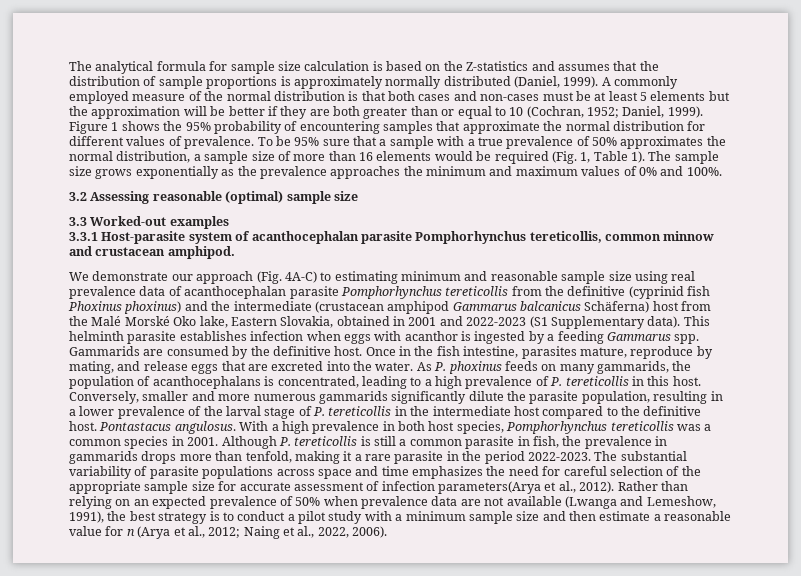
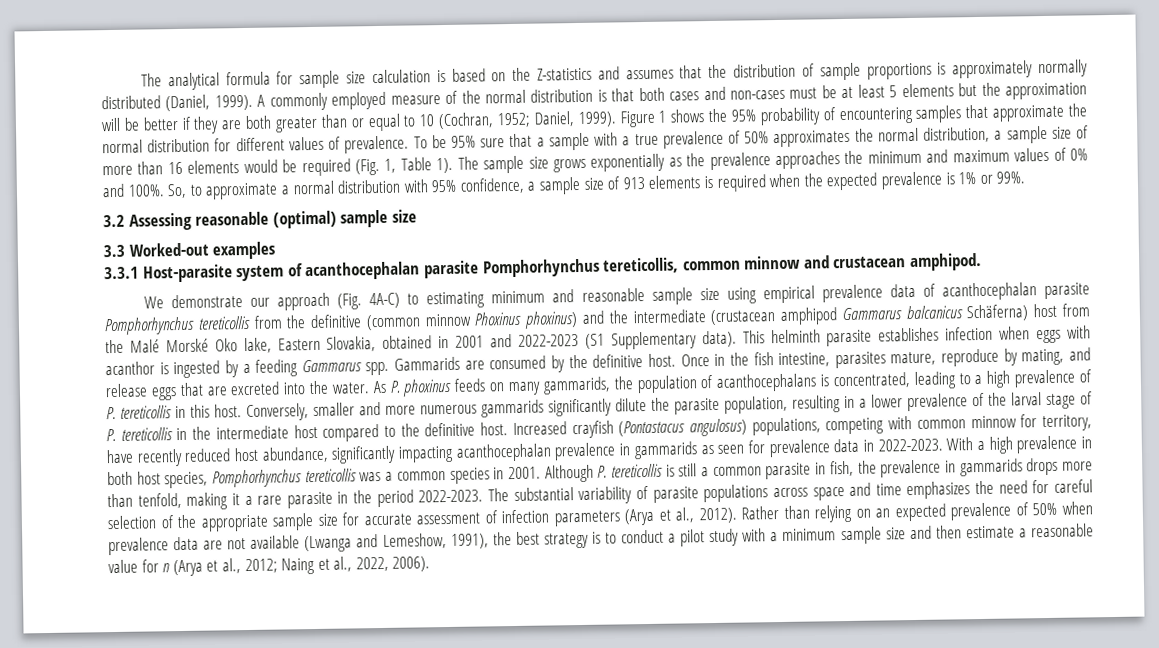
+ So, to approximate a normal distribution with 95% confidence, a sample size of 913 elements is required when the expected prevalence is 1% or 99%.
- We demonstrate our approach (Fig. 4A-С) to estimating minimum and reasonable sample size using real prevalence data of acanthocephalan parasite Pomphorhynchus tereticollis from the definitive (cyprinid fish Phoxinus phoxinus) and the intermediate (crustacean amphipod Gammarus balcanicus Schäferna) host from the Malé Morské Oko lake, Eastern Slovakia, obtained in 2001 and 2022-2023 (S1 Supplementary data).
+ We demonstrate our approach (Fig. 4A-С) to estimating minimum and reasonable sample size using empirical prevalence data of acanthocephalan parasite Pomphorhynchus tereticollis from the definitive (common minnow Phoxinus phoxinus) and the intermediate (crustacean amphipod Gammarus balcanicus Schäferna) host from the Malé Morské Oko lake, Eastern Slovakia, obtained in 2001 and 2022-2023 (S1 Supplementary data).
- Pontastacus angulosus.
+ Increased crayfish (Pontastacus angulosus) populations, competing with common minnow for territory, have recently reduced host abundance, significantly impacting acanthocephalan prevalence in gammarids as seen for prevalence data in 2022-2023.
- The substantial variability of parasite populations across space and time emphasizes the need for careful selection of the appropriate sample size for accurate assessment of infection parameters(Arya et al., 2012).
+ The substantial variability of parasite populations across space and time emphasizes the need for careful selection of the appropriate sample size for accurate assessment of infection parameters (Arya et al., 2012).

